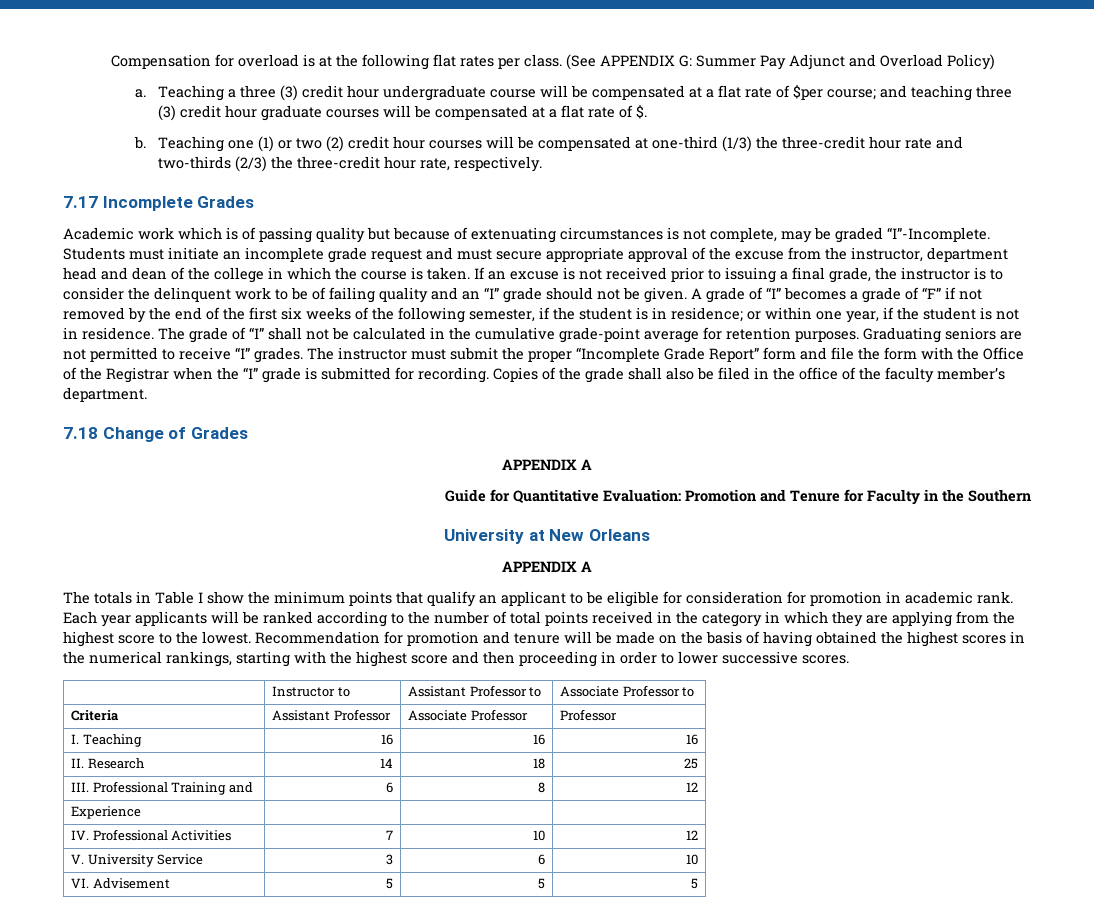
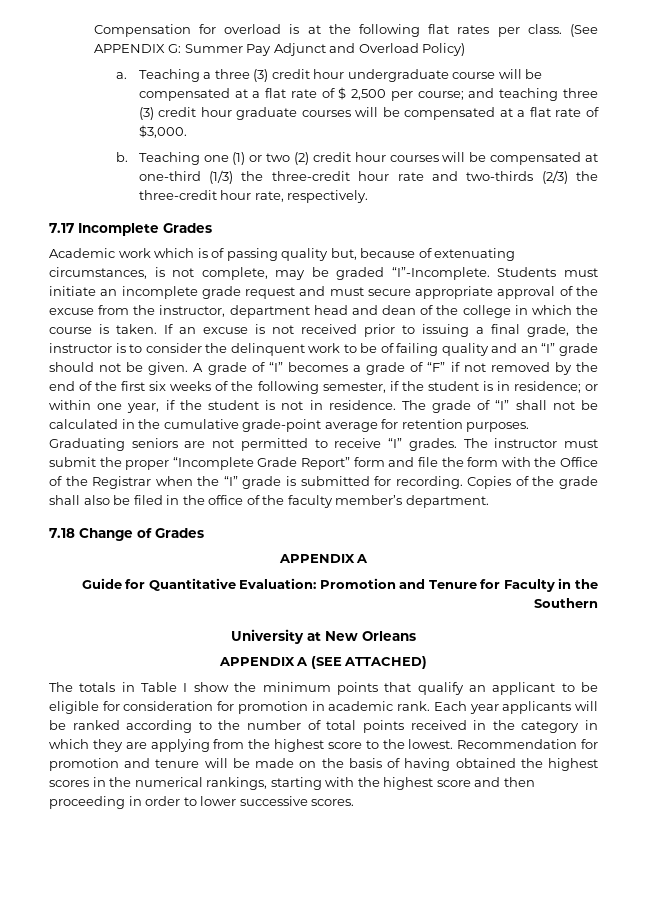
- Teaching a three (3) credit hour undergraduate course will be compensated at a flat rate of $per course; and teaching three (3) credit hour graduate courses will be compensated at a flat rate of $.
+ Teaching a three (3) credit hour undergraduate course will be compensated at a flat rate of $ 2,500 per course; and teaching three (3) credit hour graduate courses will be compensated at a flat rate of $3,000.
- Academic work which is of passing quality but because of extenuating circumstances is not complete, may be graded “I”-Incomplete.
+ Academic work which is of passing quality but, because of extenuating circumstances, is not complete, may be graded “I”-Incomplete.
  University at New Orleans
- APPENDIX A
+ APPENDIX A (SEE ATTACHED)
- | Instructor to | Assistant Professor to | Associate Professor to
- Criteria | Assistant Professor | Associate Professor | Professor
- I. Teaching | 16 | 16 | 16
- II. Research | 14 | 18 | 25
- III. Professional Training and | 6 | 8 | 12
- Experience | | |
- IV. Professional Activities | 7 | 10 | 12
- V. University Service | 3 | 6 | 10
- VI. Advisement | 5 | 5 | 5

